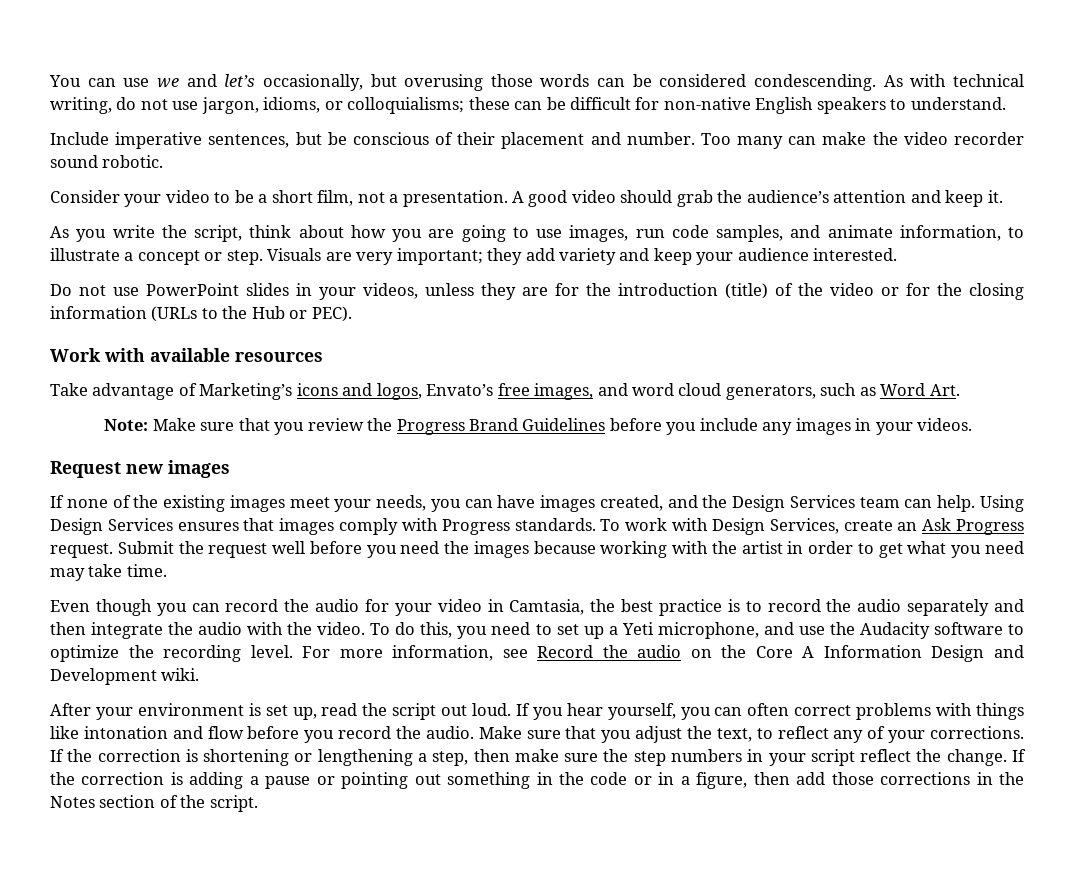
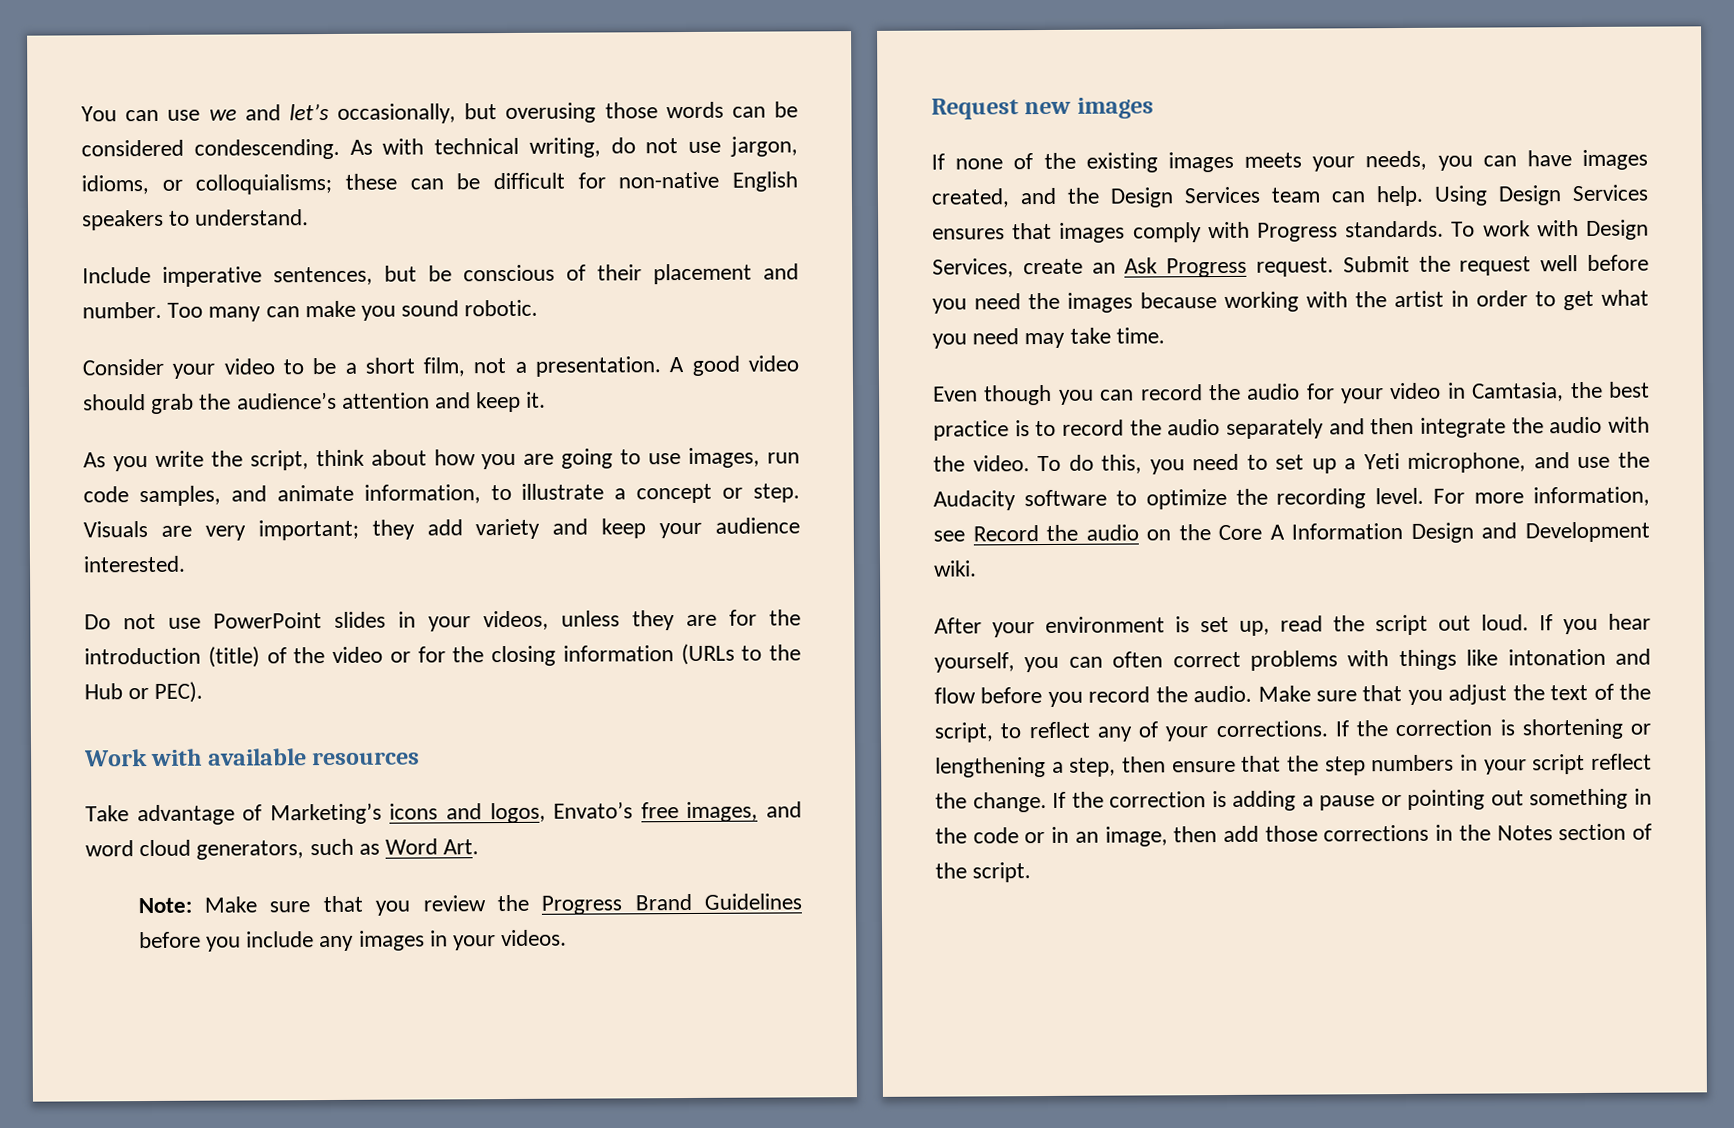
- Too many can make the video recorder sound robotic.
+ Too many can make you sound robotic.
- If none of the existing images meet your needs, you can have images created, and the Design Services team can help.
+ If none of the existing images meets your needs, you can have images created, and the Design Services team can help.
- Make sure that you adjust the text, to reflect any of your corrections.
+ Make sure that you adjust the text of the script, to reflect any of your corrections.
- If the correction is shortening or lengthening a step, then make sure the step numbers in your script reflect the change.
+ If the correction is shortening or lengthening a step, then ensure that the step numbers in your script reflect the change.
- If the correction is adding a pause or pointing out something in the code or in a figure, then add those corrections in the Notes section of the script.
+ If the correction is adding a pause or pointing out something in the code or in an image, then add those corrections in the Notes section of the script.

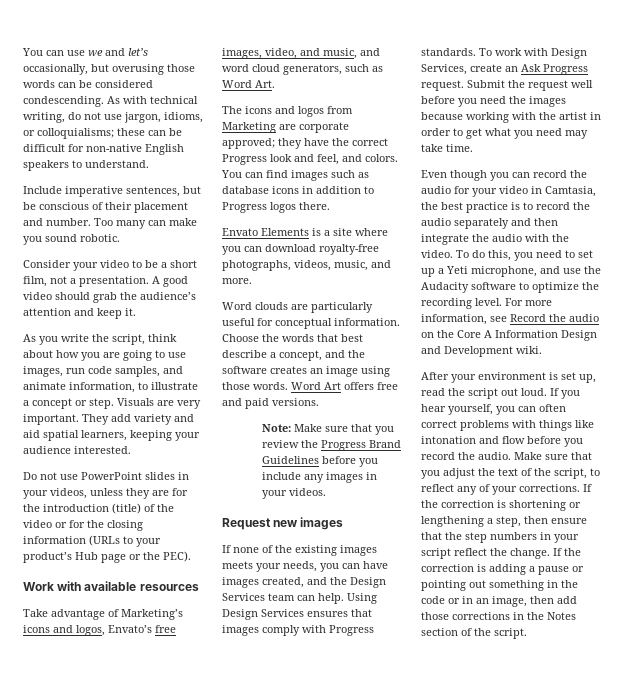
- Visuals are very important; they add variety and keep your audience interested.
+ Visuals are very important. They add variety and aid spatial learners, keeping your audience interested.
- Do not use PowerPoint slides in your videos, unless they are for the introduction (title) of the video or for the closing information (URLs to the Hub or PEC).
+ Do not use PowerPoint slides in your videos, unless they are for the introduction (title) of the video or for the closing information (URLs to your product’s Hub page or the PEC).
- Take advantage of Marketing’s icons and logos, Envato’s free images, and word cloud generators, such as Word Art.
+ Take advantage of Marketing’s icons and logos, Envato’s free images, video, and music, and word cloud generators, such as Word Art.
+ The icons and logos from Marketing are corporate approved; they have the correct Progress look and feel, and colors. You can find images such as database icons in addition to Progress logos there.
+ Envato Elements is a site where you can download royalty-free photographs, videos, music, and more.
+ Word clouds are particularly useful for conceptual information. Choose the words that best describe a concept, and the software creates an image using those words. Word Art offers free and paid versions.

